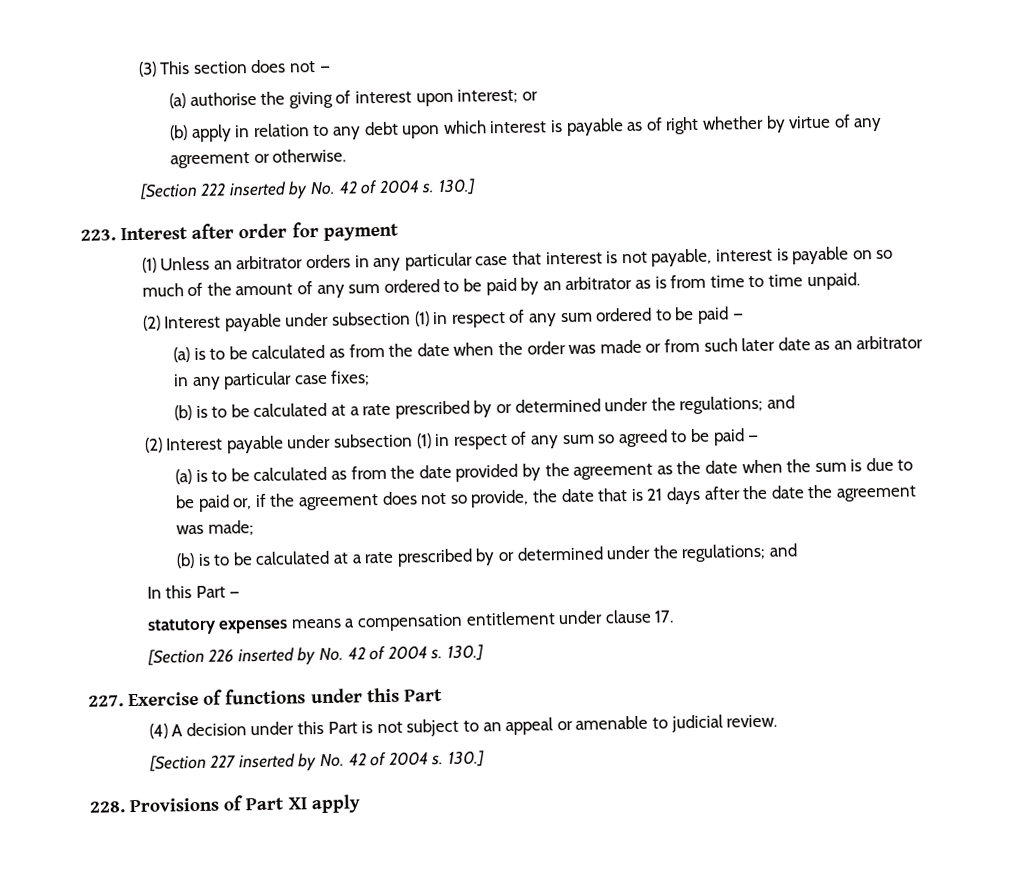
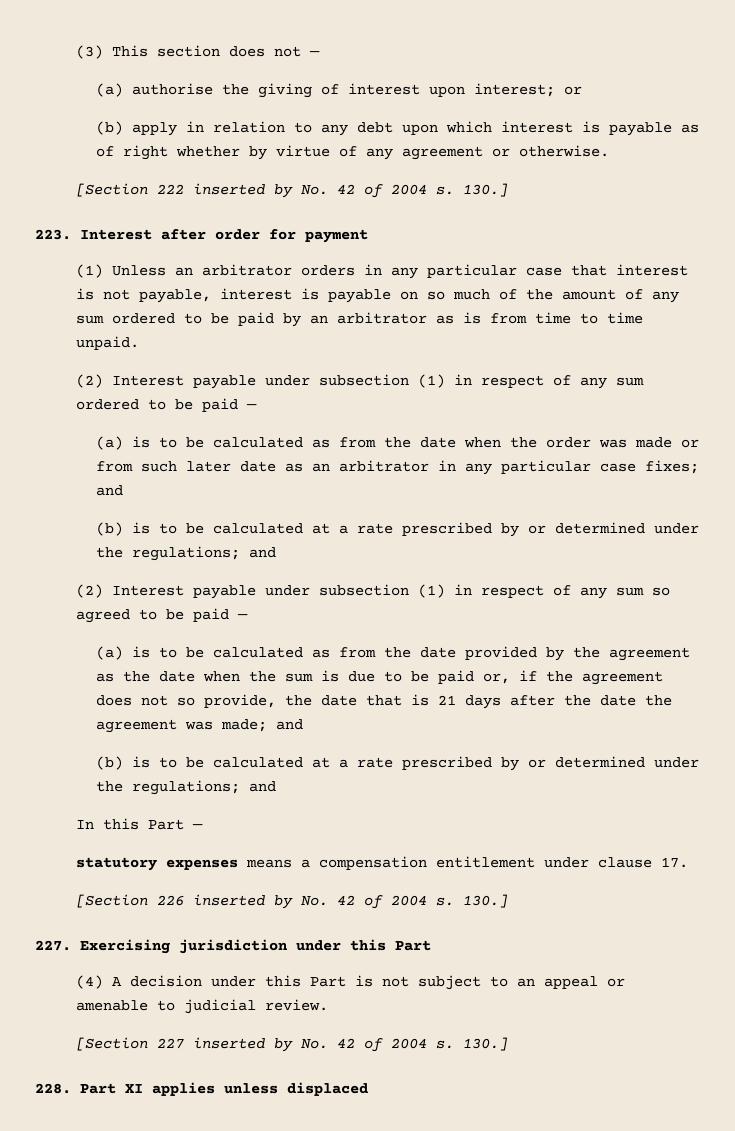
- (a) is to be calculated as from the date when the order was made or from such later date as an arbitrator in any particular case fixes;
+ (a) is to be calculated as from the date when the order was made or from such later date as an arbitrator in any particular case fixes; and
- (a) is to be calculated as from the date provided by the agreement as the date when the sum is due to be paid or, if the agreement does not so provide, the date that is 21 days after the date the agreement was made;
+ (a) is to be calculated as from the date provided by the agreement as the date when the sum is due to be paid or, if the agreement does not so provide, the date that is 21 days after the date the agreement was made; and
- 227. Exercise of functions under this Part
+ 227. Exercising jurisdiction under this Part
- 228. Provisions of Part XI apply
+ 228. Part XI applies unless displaced

